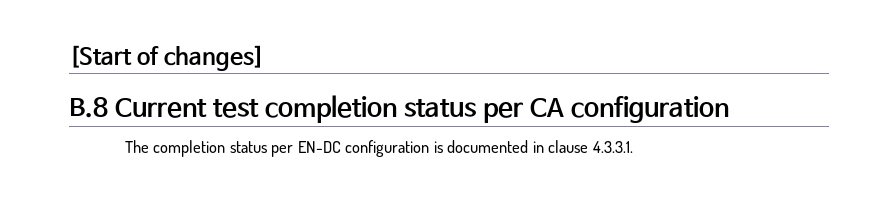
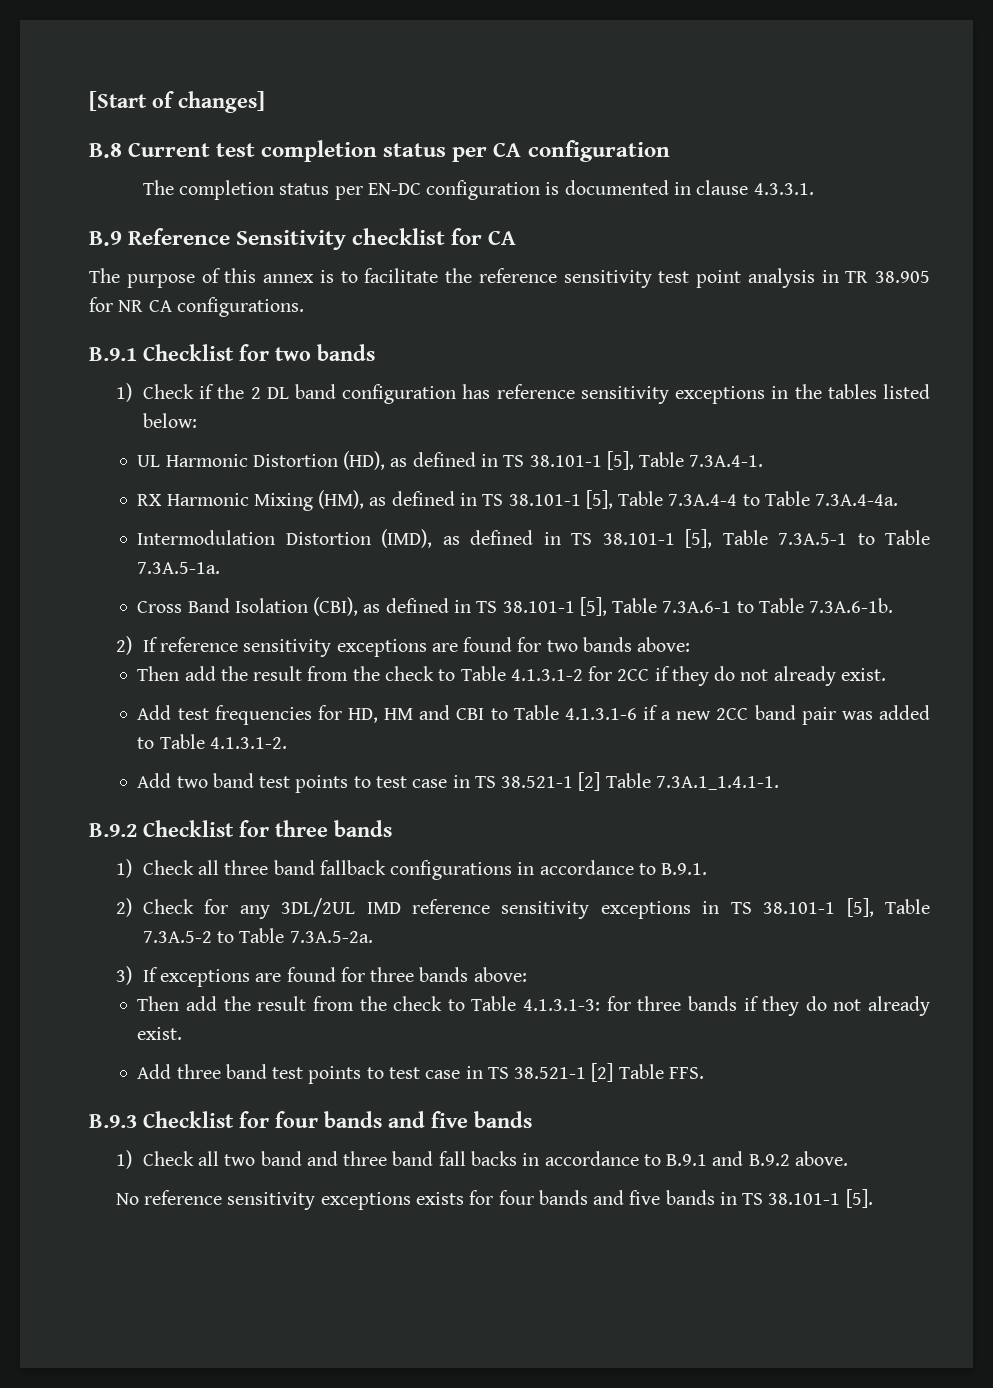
+ B.9 Reference Sensitivity checklist for CA
+ The purpose of this annex is to facilitate the reference sensitivity test point analysis in TR 38.905 for NR CA configurations.
+ B.9.1 Checklist for two bands
+ 1) Check if the 2 DL band configuration has reference sensitivity exceptions in the tables listed below:
+ UL Harmonic Distortion (HD), as defined in TS 38.101-1 [5], Table 7.3A.4-1.
+ RX Harmonic Mixing (HM), as defined in TS 38.101-1 [5], Table 7.3A.4-4 to Table 7.3A.4-4a.
+ Intermodulation Distortion (IMD), as defined in TS 38.101-1 [5], Table 7.3A.5-1 to Table 7.3A.5-1a.
+ Cross Band Isolation (CBI), as defined in TS 38.101-1 [5], Table 7.3A.6-1 to Table 7.3A.6-1b.
+ 2) If reference sensitivity exceptions are found for two bands above:
+ Then add the result from the check to Table 4.1.3.1-2 for 2CC if they do not already exist.
+ Add test frequencies for HD, HM and CBI to Table 4.1.3.1-6 if a new 2CC band pair was added to Table 4.1.3.1-2.
+ Add two band test points to test case in TS 38.521-1 [2] Table 7.3A.1_1.4.1-1.
+ B.9.2 Checklist for three bands
+ 1) Check all three band fallback configurations in accordance to B.9.1.
+ 2) Check for any 3DL/2UL IMD reference sensitivity exceptions in TS 38.101-1 [5], Table 7.3A.5-2 to Table 7.3A.5-2a.
+ 3) If exceptions are found for three bands above:
+ Then add the result from the check to Table 4.1.3.1-3: for three bands if they do not already exist.
+ Add three band test points to test case in TS 38.521-1 [2] Table FFS.
+ B.9.3 Checklist for four bands and five bands
+ 1) Check all two band and three band fall backs in accordance to B.9.1 and B.9.2 above.
+ No reference sensitivity exceptions exists for four bands and five bands in TS 38.101-1 [5].

